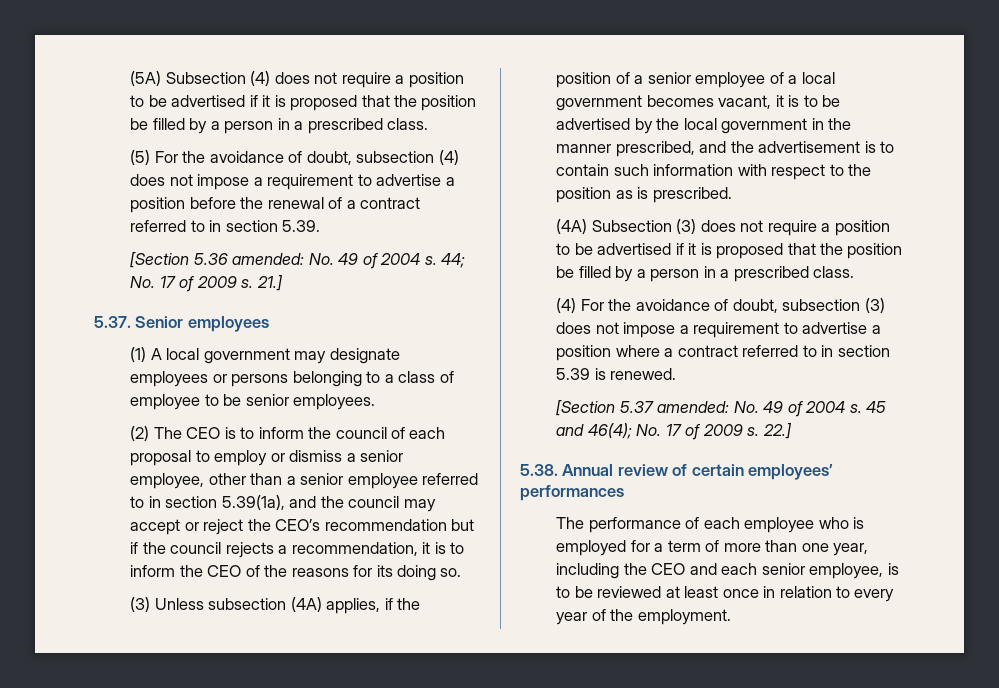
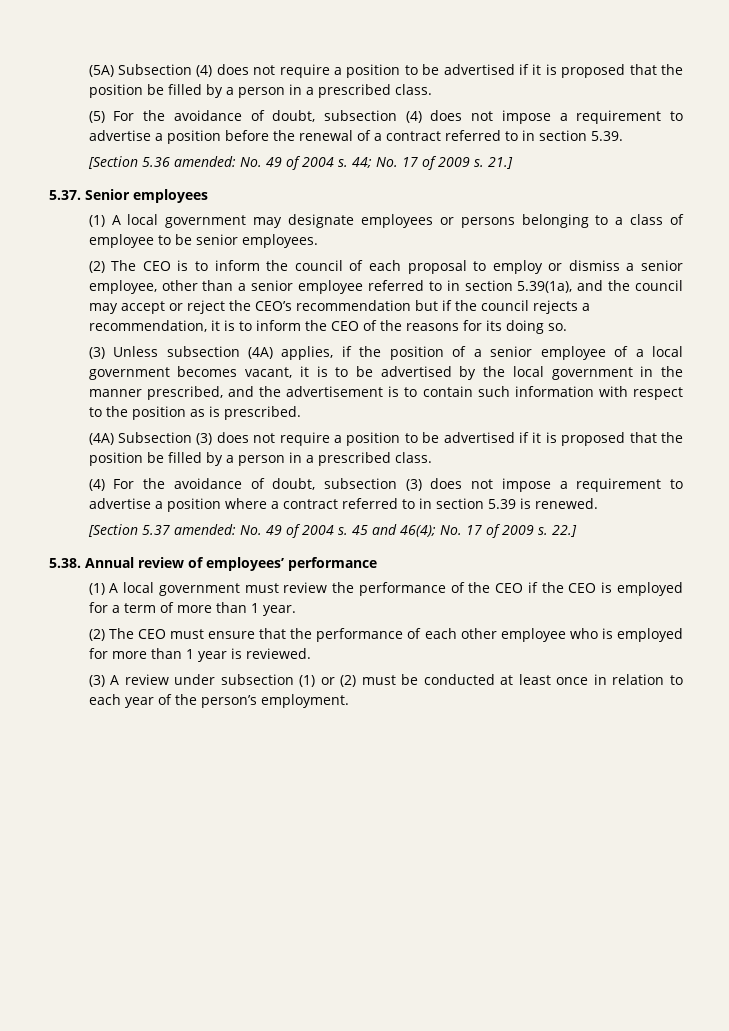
- 5.38. Annual review of certain employees’ performances
- The performance of each employee who is employed for a term of more than one year, including the CEO and each senior employee, is to be reviewed at least once in relation to every year of the employment.
+ 5.38. Annual review of employees’ performance
+ (1) A local government must review the performance of the CEO if the CEO is employed for a term of more than 1 year.
+ (2) The CEO must ensure that the performance of each other employee who is employed for more than 1 year is reviewed.
+ (3) A review under subsection (1) or (2) must be conducted at least once in relation to each year of the person’s employment.

